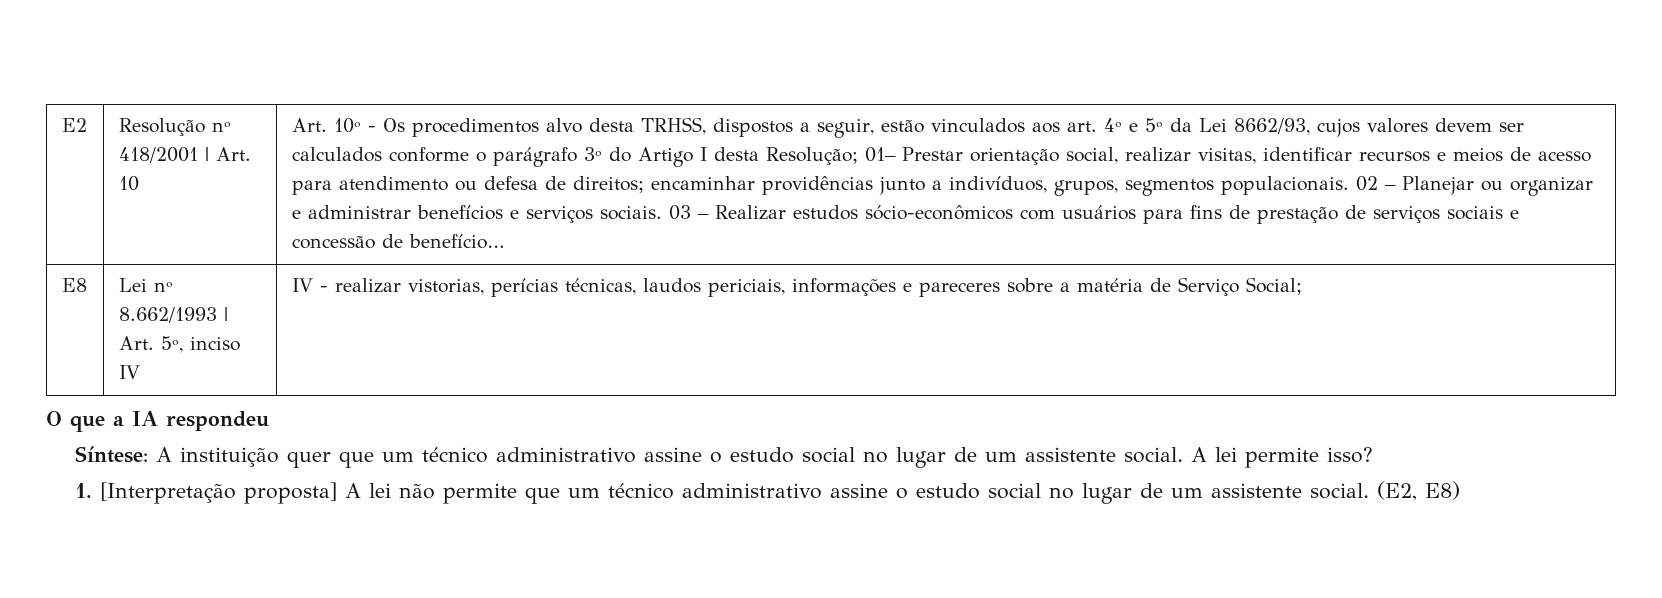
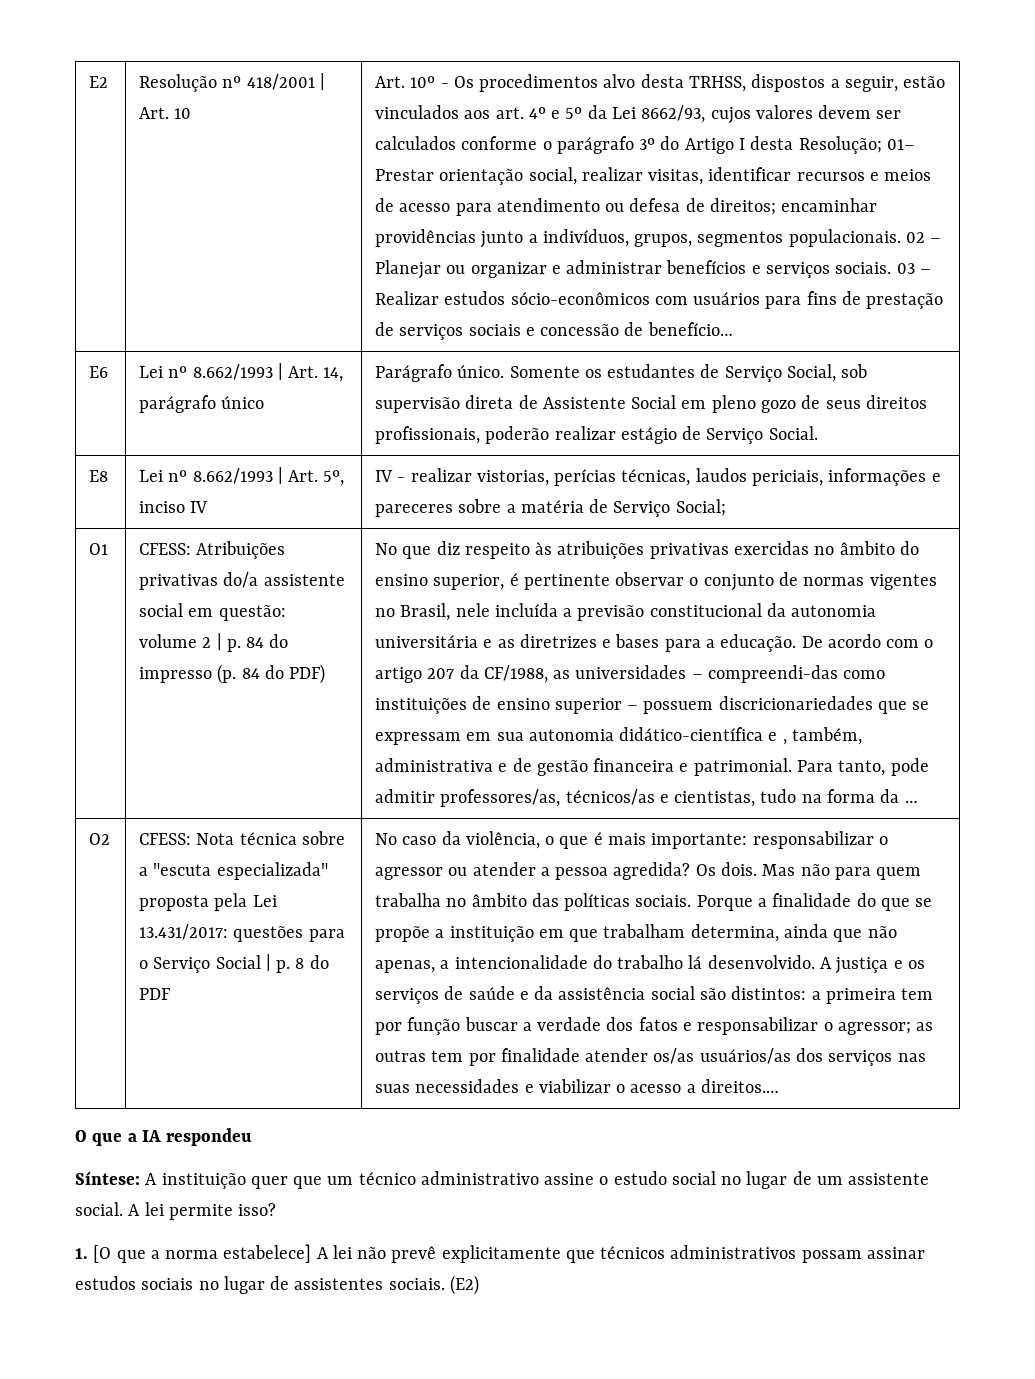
+ E6 | Lei nº 8.662/1993 | Art. 14, parágrafo único | Parágrafo único. Somente os estudantes de Serviço Social, sob supervisão direta de Assistente Social em pleno gozo de seus direitos profissionais, poderão realizar estágio de Serviço Social.
+ O1 | CFESS: Atribuições privativas do/a assistente social em questão: volume 2 | p. 84 do impresso (p. 84 do PDF) | No que diz respeito às atribuições privativas exercidas no âmbito do ensino superior, é pertinente observar o conjunto de normas vigentes no Brasil, nele incluída a previsão constitucional da autonomia universitária e as diretrizes e bases para a educação. De acordo com o artigo 207 da CF/1988, as universidades – compreendi-das como instituições de ensino superior – possuem discricionariedades que se expressam em sua autonomia didático-científica e , também, administrativa e de gestão financeira e patrimonial. Para tanto, pode admitir professores/as, técnicos/as e cientistas, tudo na forma da …
+ O2 | CFESS: Nota técnica sobre a "escuta especializada" proposta pela Lei 13.431/2017: questões para o Serviço Social | p. 8 do PDF | No caso da violência, o que é mais importante: responsabilizar o agressor ou atender a pessoa agredida? Os dois. Mas não para quem trabalha no âmbito das políticas sociais. Porque a finalidade do que se propõe a instituição em que trabalham determina, ainda que não apenas, a intencionalidade do trabalho lá desenvolvido. A justiça e os serviços de saúde e da assistência social são distintos: a primeira tem por função buscar a verdade dos fatos e responsabilizar o agressor; as outras tem por finalidade atender os/as usuários/as dos serviços nas suas necessidades e viabilizar o acesso a direitos.…
- 1. [Interpretação proposta] A lei não permite que um técnico administrativo assine o estudo social no lugar de um assistente social. (E2, E8)
+ 1. [O que a norma estabelece] A lei não prevê explicitamente que técnicos administrativos possam assinar estudos sociais no lugar de assistentes sociais. (E2)

